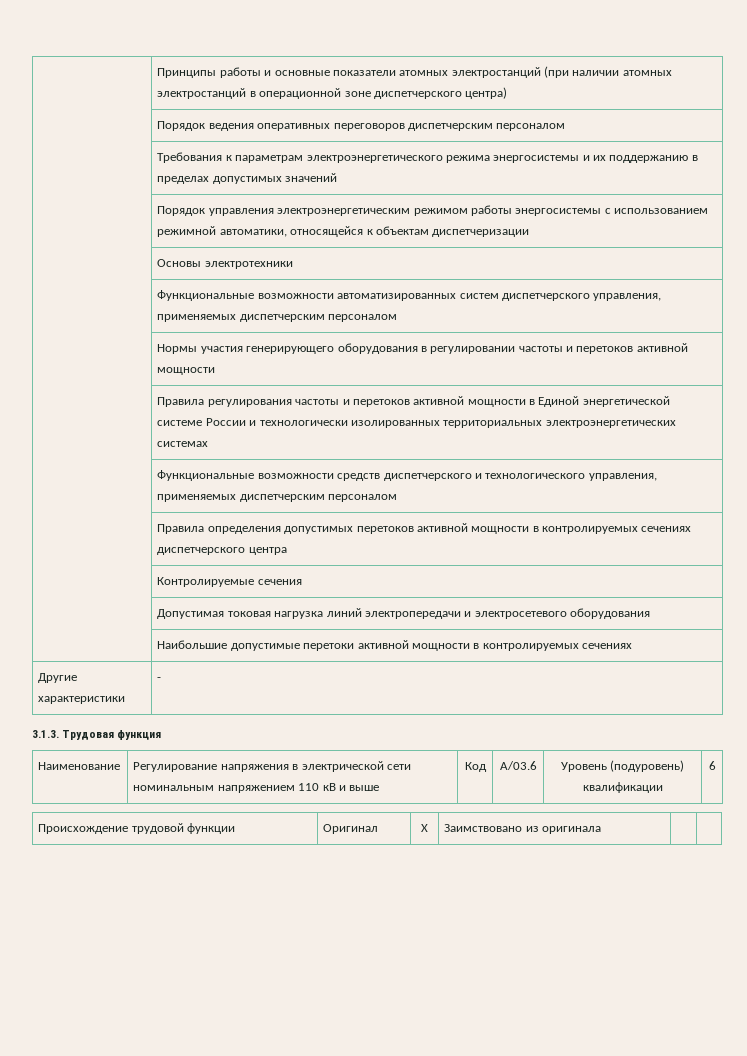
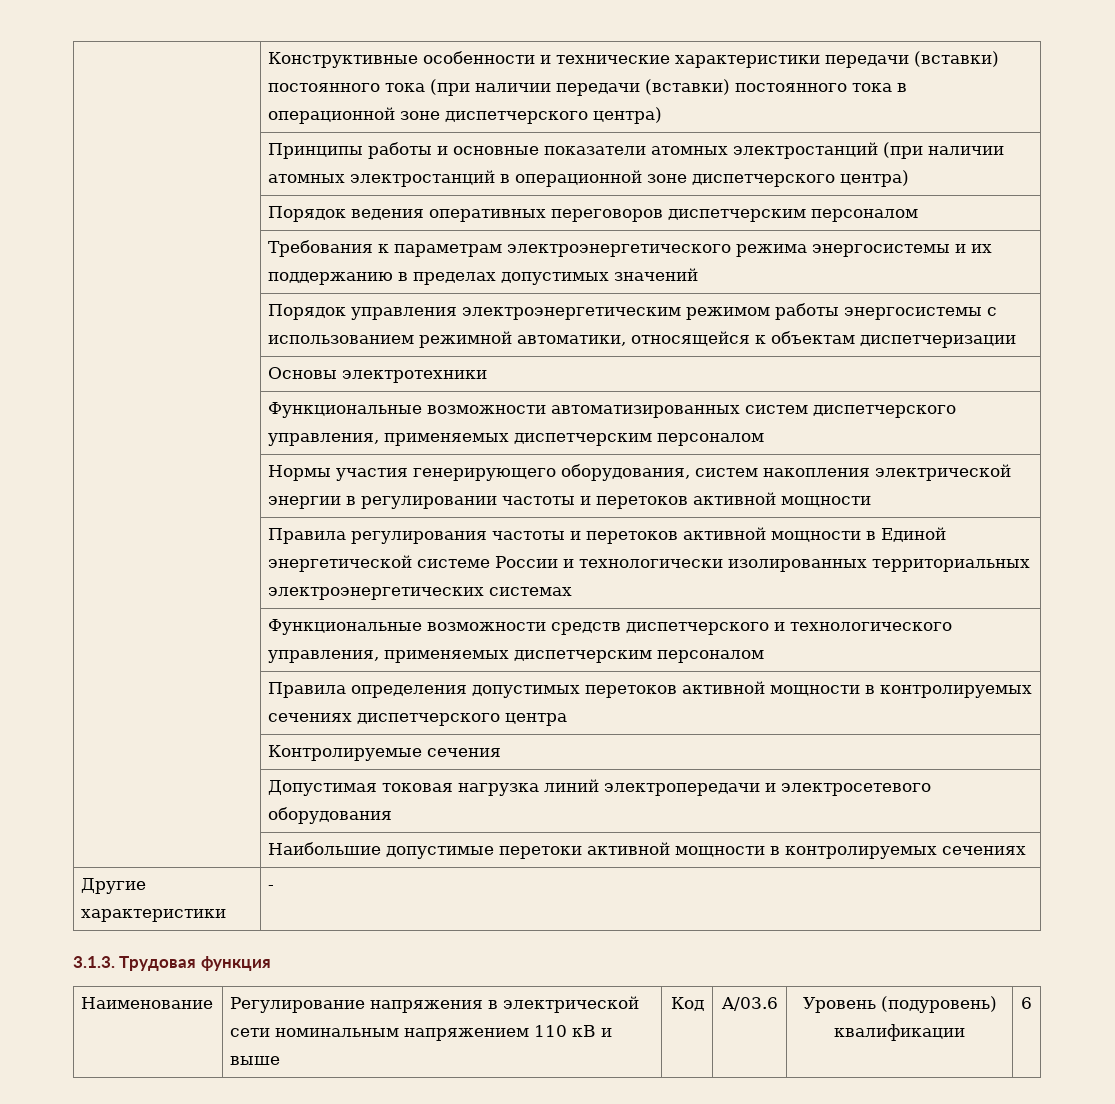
+ | Конструктивные особенности и технические характеристики передачи (вставки) постоянного тока (при наличии передачи (вставки) постоянного тока в операционной зоне диспетчерского центра)
- | Нормы участия генерирующего оборудования в регулировании частоты и перетоков активной мощности
+ | Нормы участия генерирующего оборудования, систем накопления электрической энергии в регулировании частоты и перетоков активной мощности
- Происхождение трудовой функции | Оригинал | X | Заимствовано из оригинала | |

